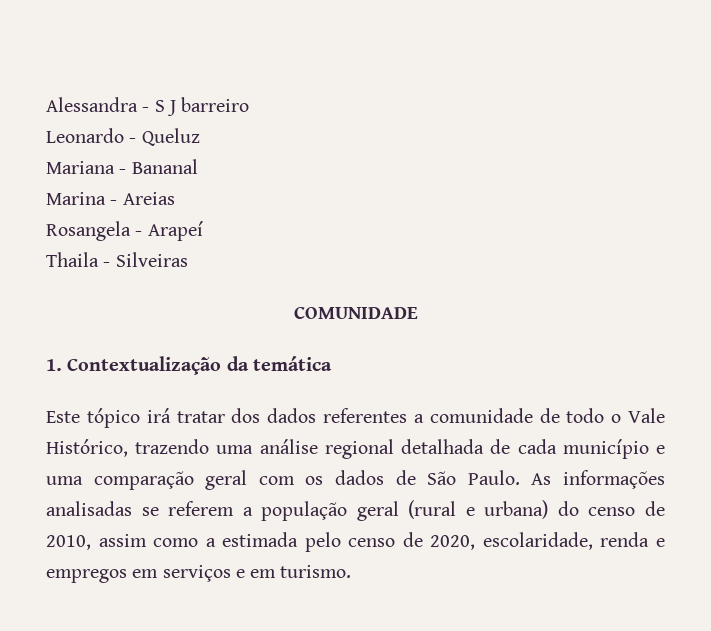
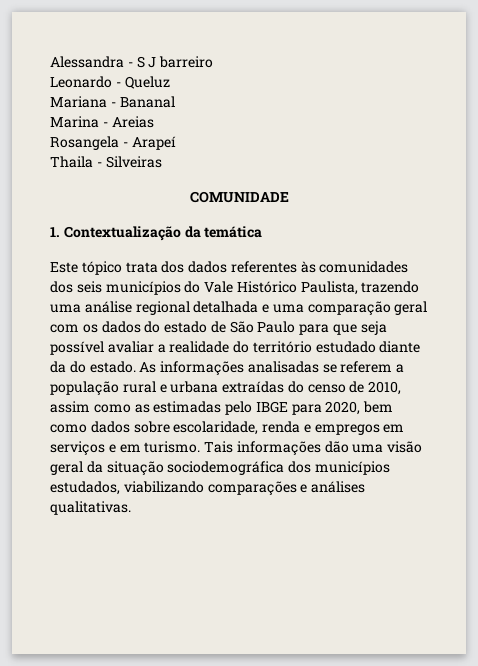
- Este tópico irá tratar dos dados referentes a comunidade de todo o Vale Histórico, trazendo uma análise regional detalhada de cada município e uma comparação geral com os dados de São Paulo.
+ Este tópico trata dos dados referentes às comunidades dos seis municípios do Vale Histórico Paulista, trazendo uma análise regional detalhada e uma comparação geral com os dados do estado de São Paulo para que seja possível avaliar a realidade do território estudado diante da do estado.
- As informações analisadas se referem a população geral (rural e urbana) do censo de 2010, assim como a estimada pelo censo de 2020, escolaridade, renda e empregos em serviços e em turismo.
+ As informações analisadas se referem a população rural e urbana extraídas do censo de 2010, assim como as estimadas pelo IBGE para 2020, bem como dados sobre escolaridade, renda e empregos em serviços e em turismo.
+ Tais informações dão uma visão geral da situação sociodemográfica dos municípios estudados, viabilizando comparações e análises qualitativas.

